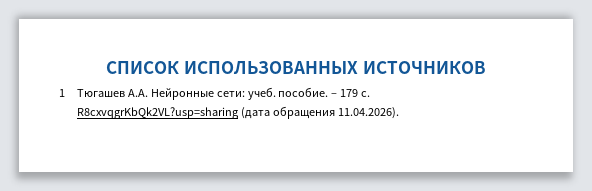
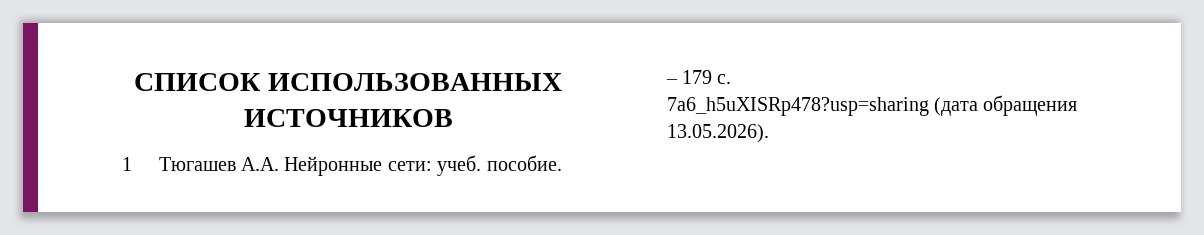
- R8cxvqgrKbQk2VL?usp=sharing (дата обращения 11.04.2026).
+ 7a6_h5uXISRp478?usp=sharing (дата обращения 13.05.2026).

